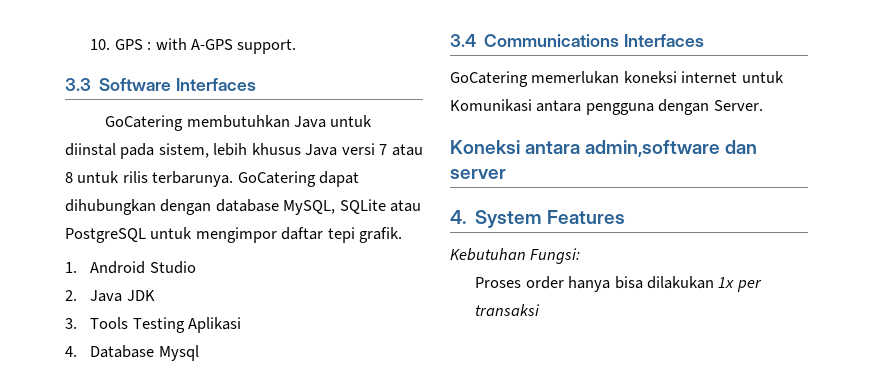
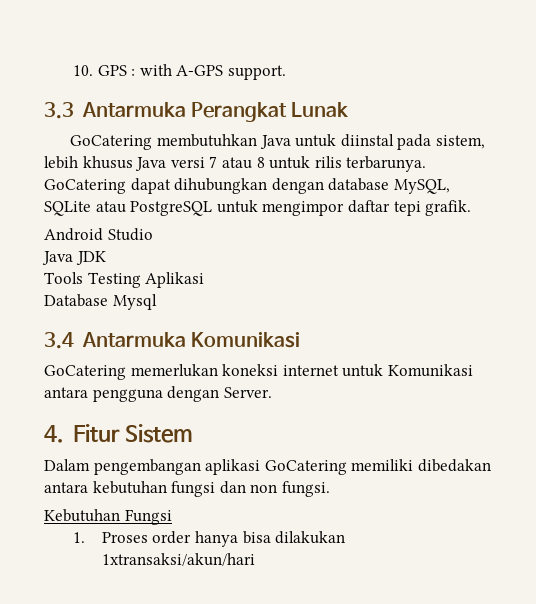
- 3.3 Software Interfaces
+ 3.3 Antarmuka Perangkat Lunak
- 1. Android Studio
+ Android Studio
- 2. Java JDK
+ Java JDK
- 3. Tools Testing Aplikasi
+ Tools Testing Aplikasi
- 4. Database Mysql
+ Database Mysql
- 3.4 Communications Interfaces
+ 3.4 Antarmuka Komunikasi
- Koneksi antara admin,software dan server
- 4. System Features
- Kebutuhan Fungsi:
- Proses order hanya bisa dilakukan 1x per transaksi
+ 4. Fitur Sistem
+ Dalam pengembangan aplikasi GoCatering memiliki dibedakan antara kebutuhan fungsi dan non fungsi.
+ Kebutuhan Fungsi
+ 1. Proses order hanya bisa dilakukan 1xtransaksi/akun/hari

